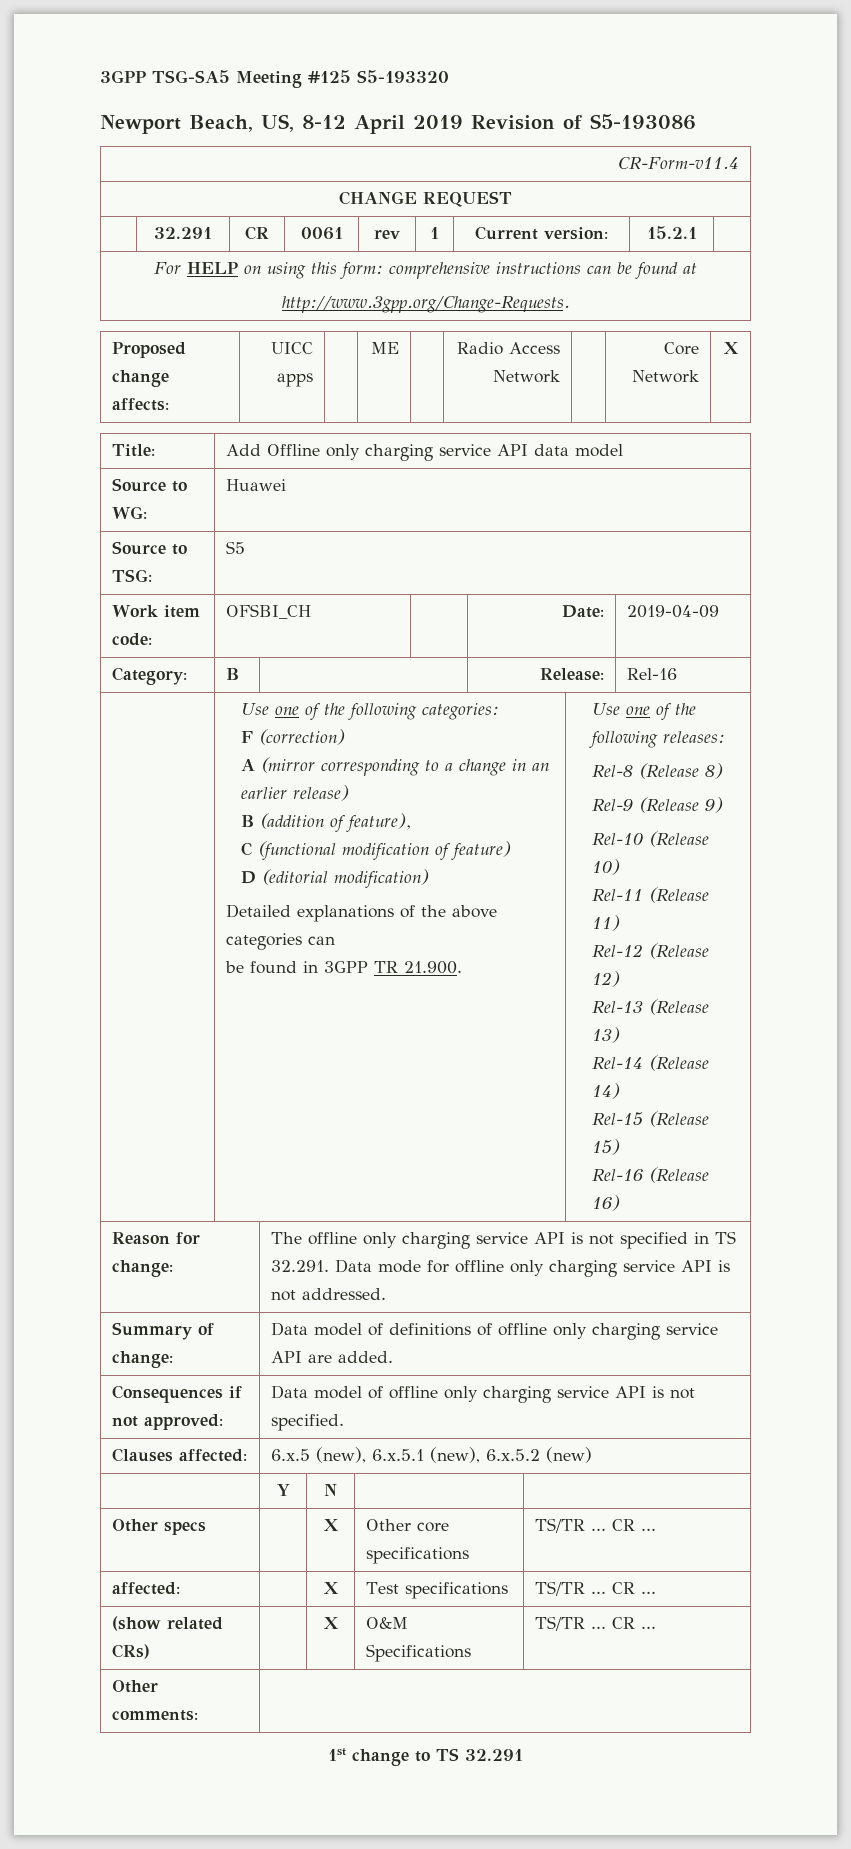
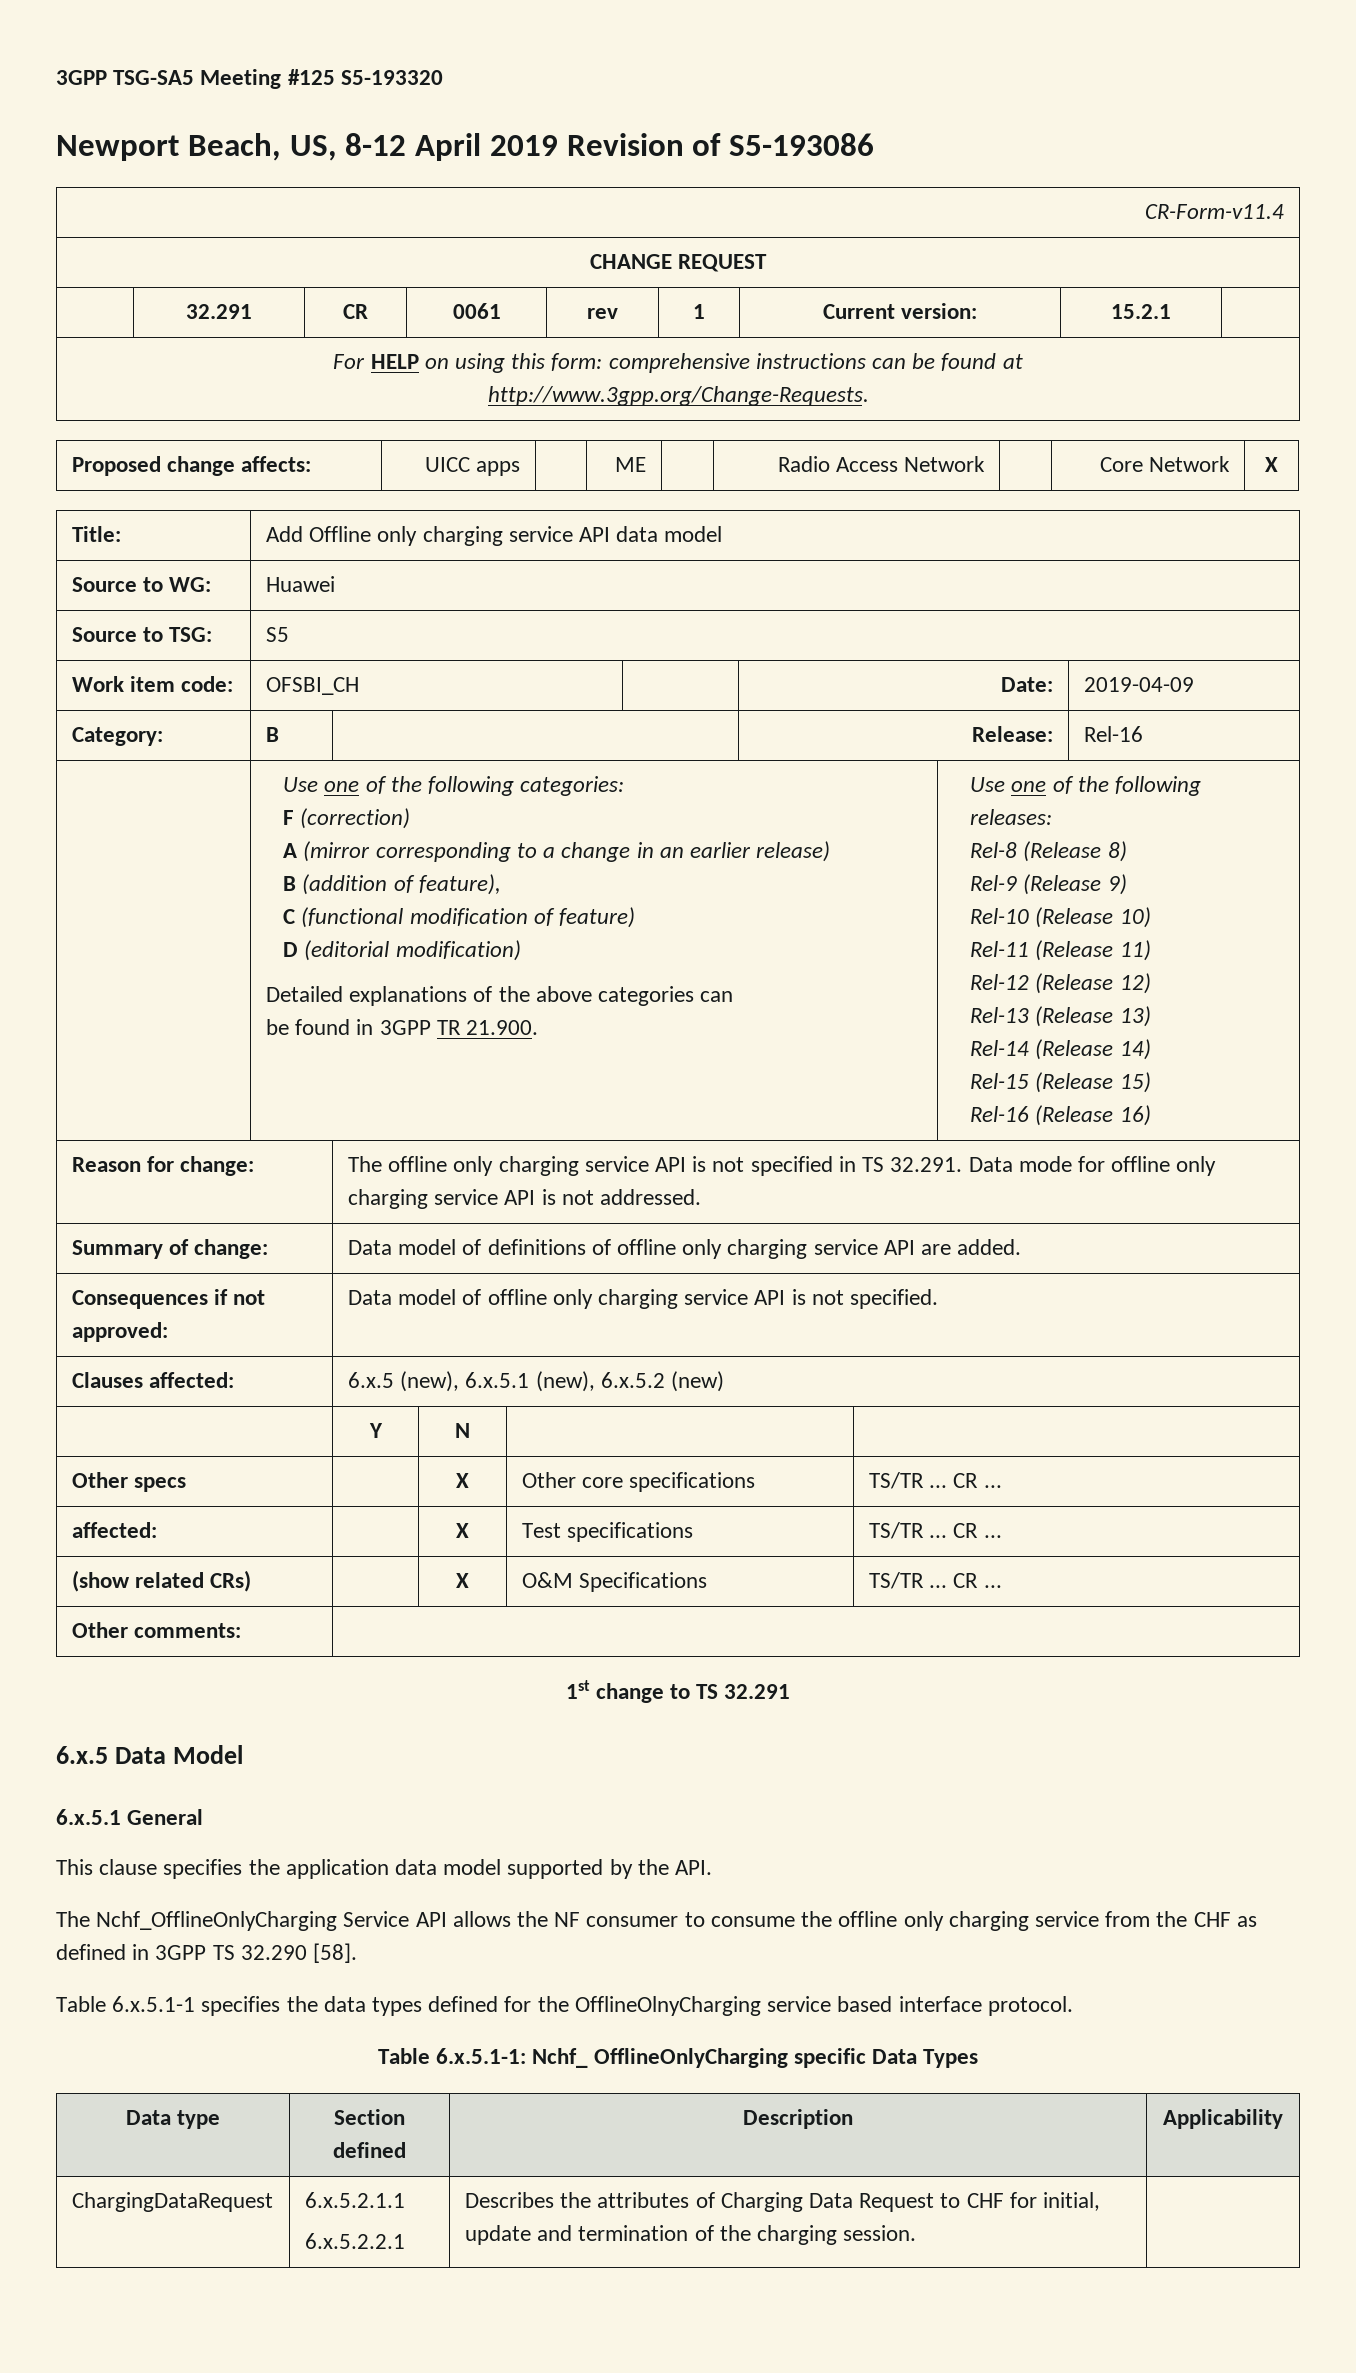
+ 6.x.5 Data Model
+ 6.x.5.1 General
+ This clause specifies the application data model supported by the API.
+ The Nchf_OfflineOnlyCharging Service API allows the NF consumer to consume the offline only charging service from the CHF as defined in 3GPP TS 32.290 [58].
+ Table 6.x.5.1-1 specifies the data types defined for the OfflineOlnyCharging service based interface protocol.
+ Table 6.x.5.1-1: Nchf_ OfflineOnlyCharging specific Data Types
+ Data type | Section defined | Description | Applicability
+ ChargingDataRequest | 6.x.5.2.1.1
+ 6.x.5.2.2.1 | Describes the attributes of Charging Data Request to CHF for initial, update and termination of the charging session. |

